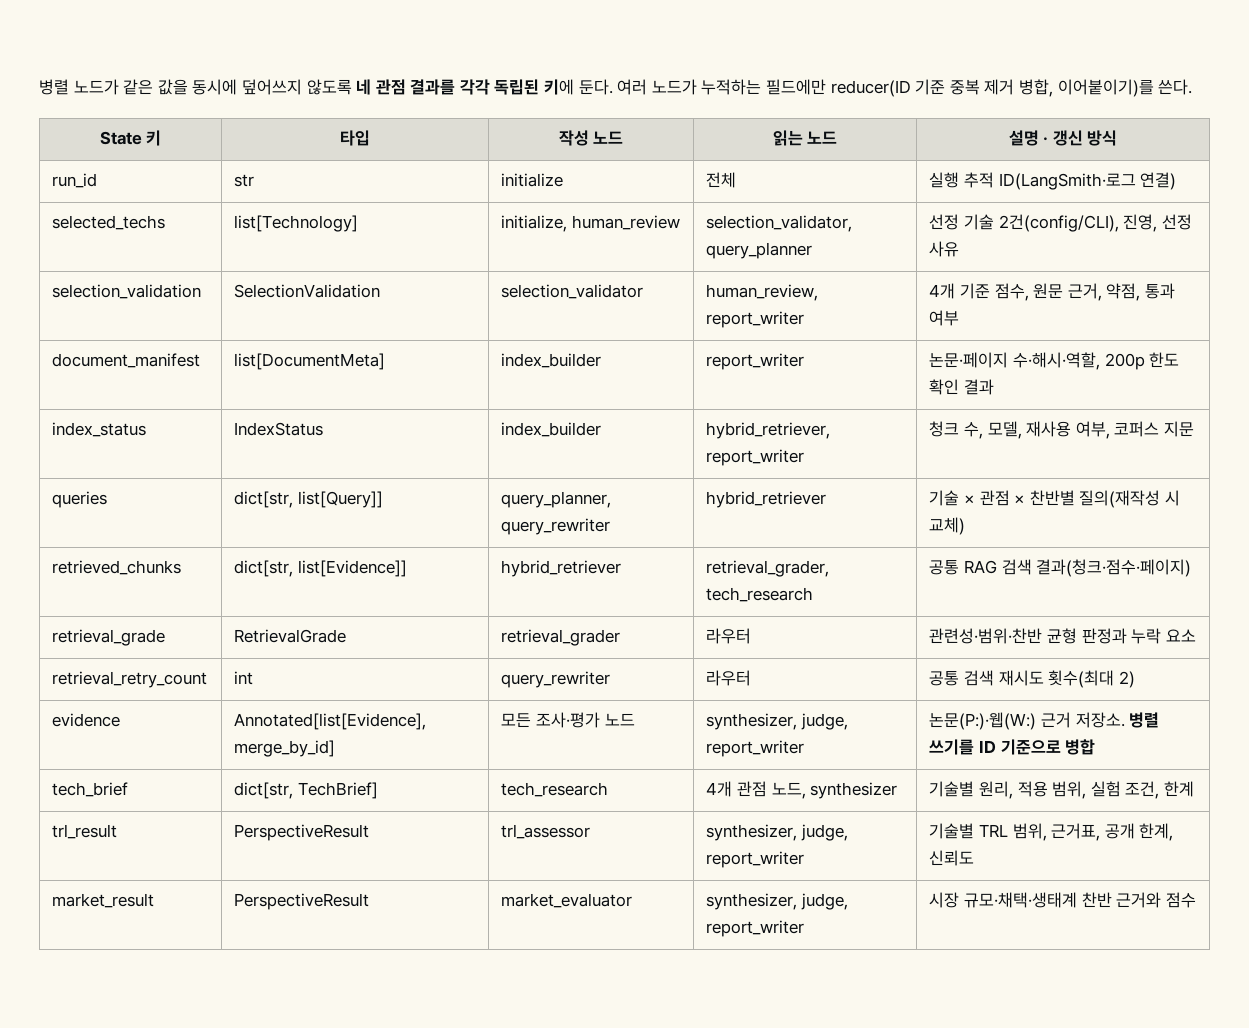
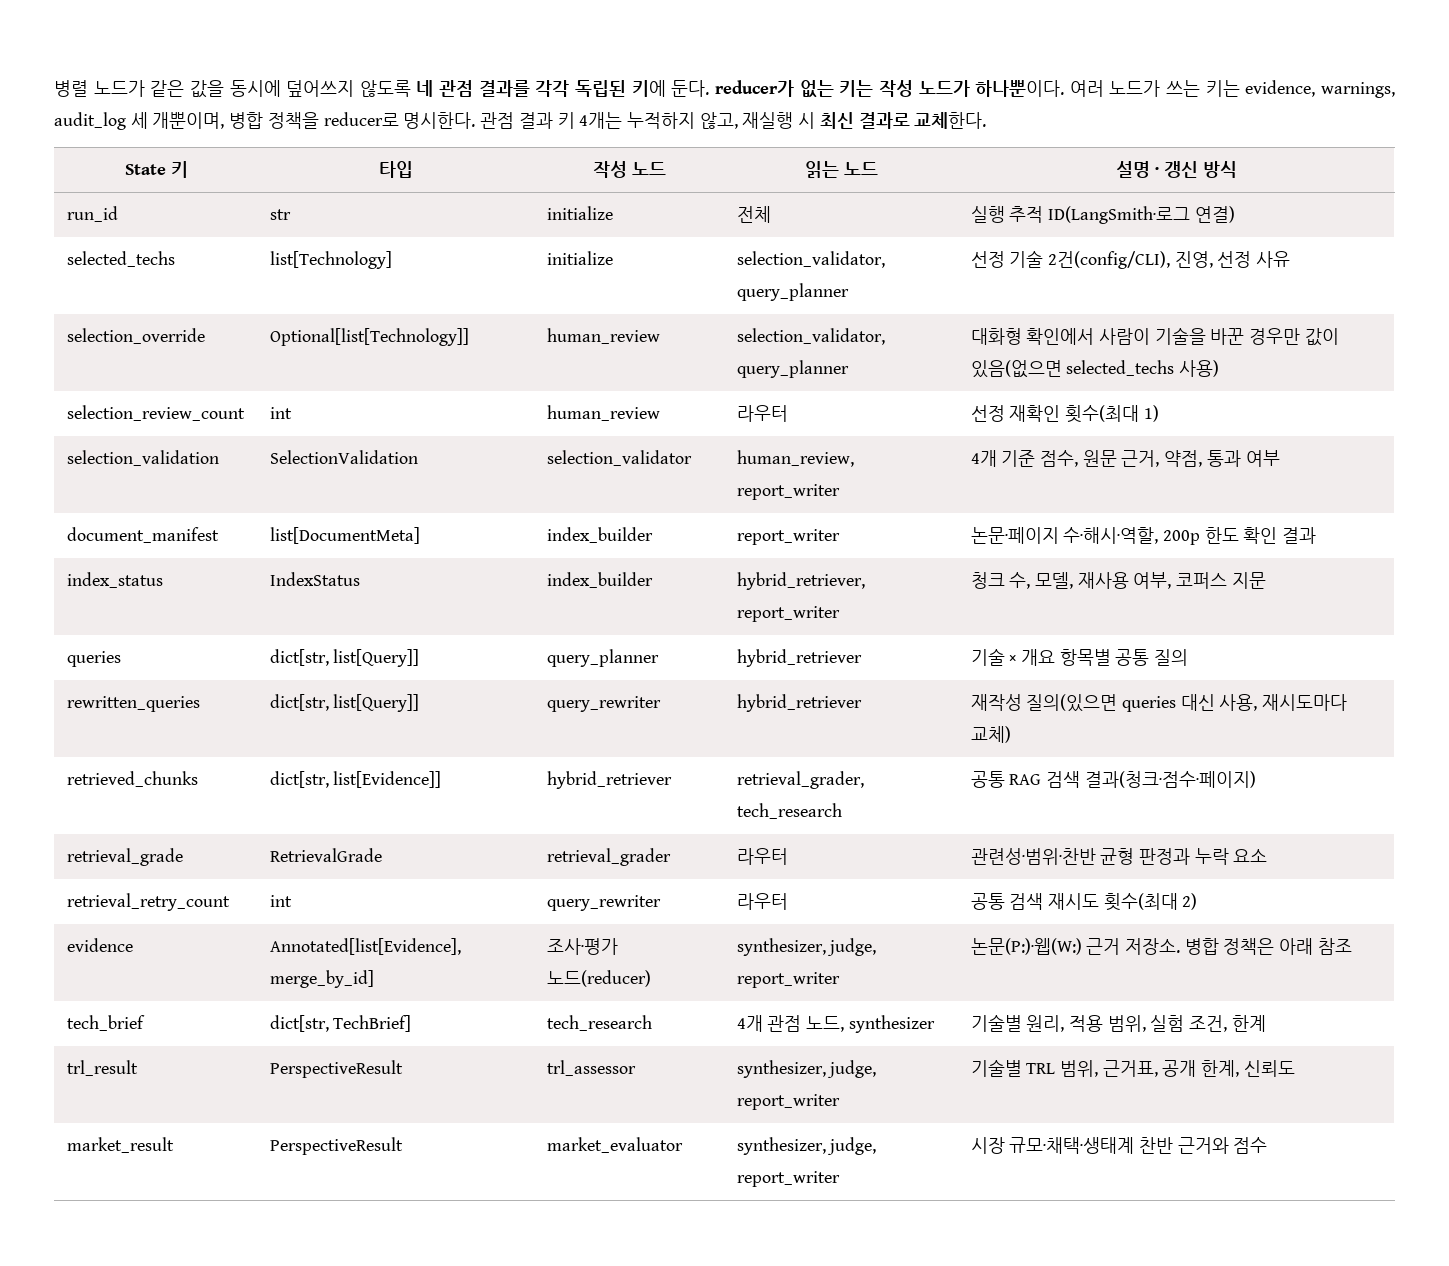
- 병렬 노드가 같은 값을 동시에 덮어쓰지 않도록 네 관점 결과를 각각 독립된 키에 둔다. 여러 노드가 누적하는 필드에만 reducer(ID 기준 중복 제거 병합, 이어붙이기)를 쓴다.
+ 병렬 노드가 같은 값을 동시에 덮어쓰지 않도록 네 관점 결과를 각각 독립된 키에 둔다. reducer가 없는 키는 작성 노드가 하나뿐이다. 여러 노드가 쓰는 키는 evidence, warnings, audit_log 세 개뿐이며, 병합 정책을 reducer로 명시한다. 관점 결과 키 4개는 누적하지 않고, 재실행 시 최신 결과로 교체한다.
- selected_techs | list[Technology] | initialize, human_review | selection_validator, query_planner | 선정 기술 2건(config/CLI), 진영, 선정 사유
+ selected_techs | list[Technology] | initialize | selection_validator, query_planner | 선정 기술 2건(config/CLI), 진영, 선정 사유
+ selection_override | Optional[list[Technology]] | human_review | selection_validator, query_planner | 대화형 확인에서 사람이 기술을 바꾼 경우만 값이 있음(없으면 selected_techs 사용)
+ selection_review_count | int | human_review | 라우터 | 선정 재확인 횟수(최대 1)
- queries | dict[str, list[Query]] | query_planner, query_rewriter | hybrid_retriever | 기술 × 관점 × 찬반별 질의(재작성 시 교체)
+ queries | dict[str, list[Query]] | query_planner | hybrid_retriever | 기술 × 개요 항목별 공통 질의
+ rewritten_queries | dict[str, list[Query]] | query_rewriter | hybrid_retriever | 재작성 질의(있으면 queries 대신 사용, 재시도마다 교체)
- evidence | Annotated[list[Evidence], merge_by_id] | 모든 조사·평가 노드 | synthesizer, judge, report_writer | 논문(P:)·웹(W:) 근거 저장소. 병렬 쓰기를 ID 기준으로 병합
+ evidence | Annotated[list[Evidence], merge_by_id] | 조사·평가 노드(reducer) | synthesizer, judge, report_writer | 논문(P:)·웹(W:) 근거 저장소. 병합 정책은 아래 참조

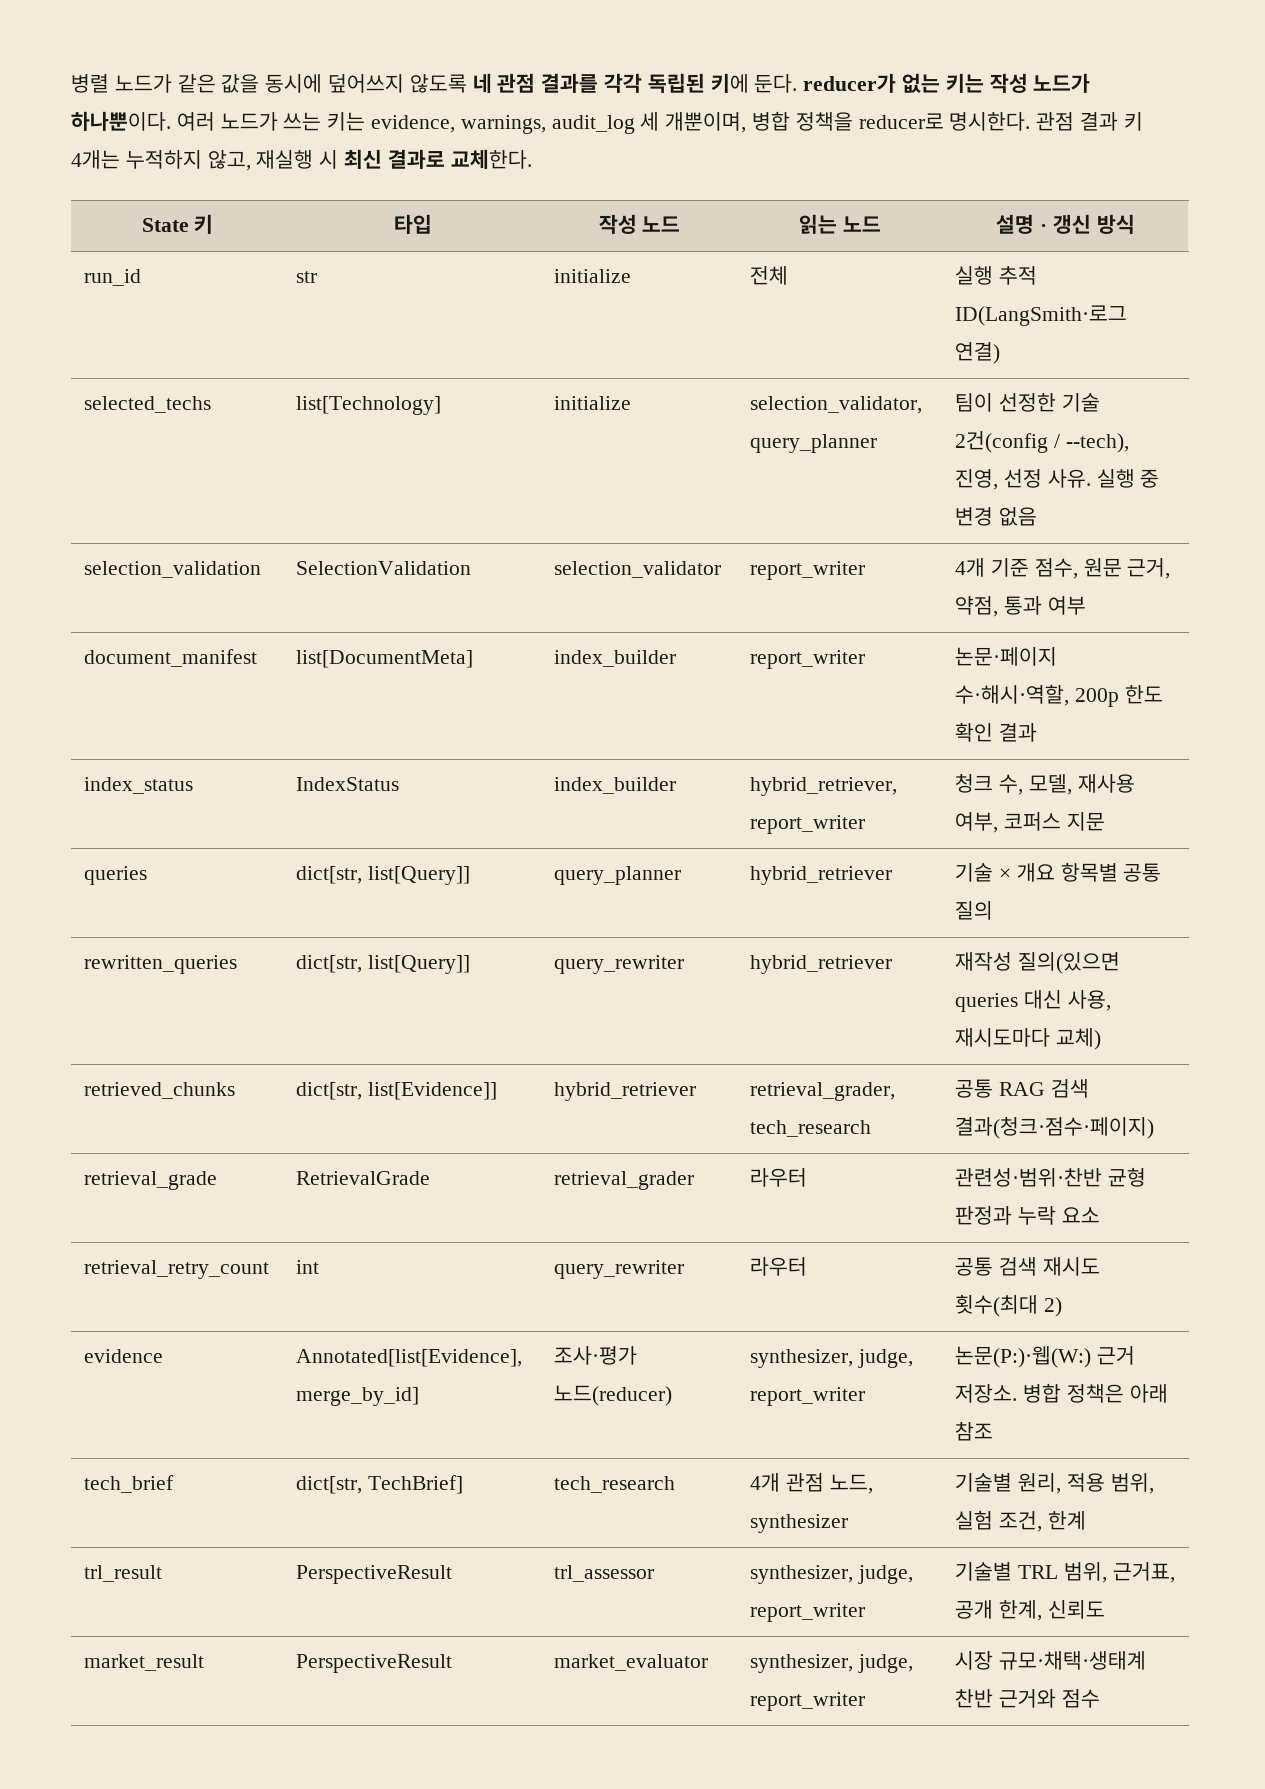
- selected_techs | list[Technology] | initialize | selection_validator, query_planner | 선정 기술 2건(config/CLI), 진영, 선정 사유
- selection_override | Optional[list[Technology]] | human_review | selection_validator, query_planner | 대화형 확인에서 사람이 기술을 바꾼 경우만 값이 있음(없으면 selected_techs 사용)
- selection_review_count | int | human_review | 라우터 | 선정 재확인 횟수(최대 1)
+ selected_techs | list[Technology] | initialize | selection_validator, query_planner | 팀이 선정한 기술 2건(config / --tech), 진영, 선정 사유. 실행 중 변경 없음
- selection_validation | SelectionValidation | selection_validator | human_review, report_writer | 4개 기준 점수, 원문 근거, 약점, 통과 여부
+ selection_validation | SelectionValidation | selection_validator | report_writer | 4개 기준 점수, 원문 근거, 약점, 통과 여부

